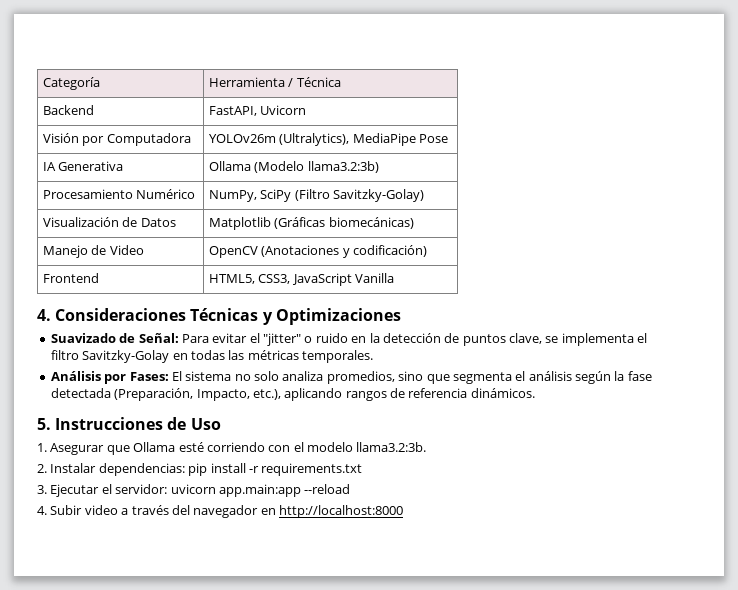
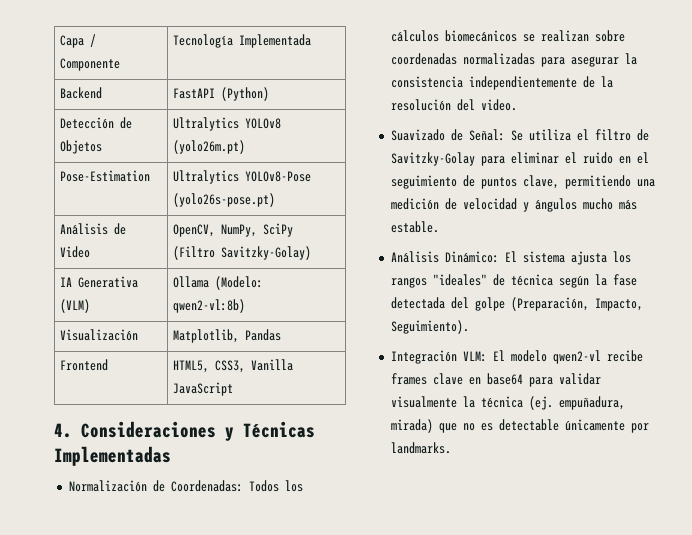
- Categoría | Herramienta / Técnica
- Backend | FastAPI, Uvicorn
- Visión por Computadora | YOLOv26m (Ultralytics), MediaPipe Pose
- IA Generativa | Ollama (Modelo llama3.2:3b)
- Procesamiento Numérico | NumPy, SciPy (Filtro Savitzky-Golay)
- Visualización de Datos | Matplotlib (Gráficas biomecánicas)
- Manejo de Video | OpenCV (Anotaciones y codificación)
+ Capa / Componente | Tecnología Implementada
+ Backend | FastAPI (Python)
+ Detección de Objetos | Ultralytics YOLOv8 (yolo26m.pt)
+ Pose-Estimation | Ultralytics YOLOv8-Pose (yolo26s-pose.pt)
+ Análisis de Video | OpenCV, NumPy, SciPy (Filtro Savitzky-Golay)
+ IA Generativa (VLM) | Ollama (Modelo: qwen2-vl:8b)
+ Visualización | Matplotlib, Pandas
- Frontend | HTML5, CSS3, JavaScript Vanilla
+ Frontend | HTML5, CSS3, Vanilla JavaScript
- 4. Consideraciones Técnicas y Optimizaciones
- Suavizado de Señal: Para evitar el "jitter" o ruido en la detección de puntos clave, se implementa el filtro Savitzky-Golay en todas las métricas temporales.
- Análisis por Fases: El sistema no solo analiza promedios, sino que segmenta el análisis según la fase detectada (Preparación, Impacto, etc.), aplicando rangos de referencia dinámicos.
- 5. Instrucciones de Uso
- 1. Asegurar que Ollama esté corriendo con el modelo llama3.2:3b.
- 2. Instalar dependencias: pip install -r requirements.txt
- 3. Ejecutar el servidor: uvicorn app.main:app --reload
- 4. Subir video a través del navegador en http://localhost:8000
+ 4. Consideraciones y Técnicas Implementadas
+ Normalización de Coordenadas: Todos los cálculos biomecánicos se realizan sobre coordenadas normalizadas para asegurar la consistencia independientemente de la resolución del video.
+ Suavizado de Señal: Se utiliza el filtro de Savitzky-Golay para eliminar el ruido en el seguimiento de puntos clave, permitiendo una medición de velocidad y ángulos mucho más estable.
+ Análisis Dinámico: El sistema ajusta los rangos "ideales" de técnica según la fase detectada del golpe (Preparación, Impacto, Seguimiento).
+ Integración VLM: El modelo qwen2-vl recibe frames clave en base64 para validar visualmente la técnica (ej. empuñadura, mirada) que no es detectable únicamente por landmarks.

